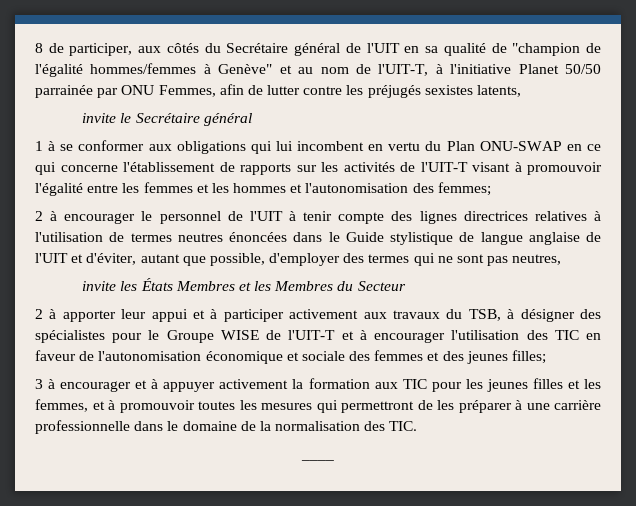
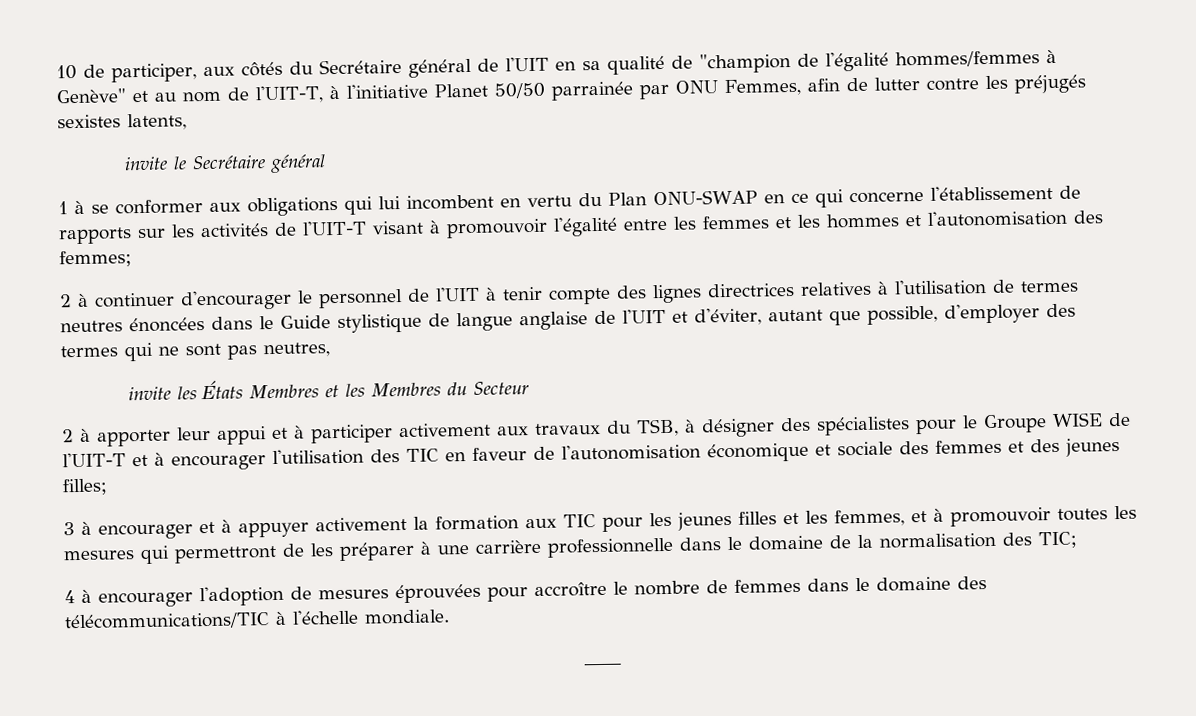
- 8 de participer, aux côtés du Secrétaire général de l'UIT en sa qualité de "champion de l'égalité hommes/femmes à Genève" et au nom de l'UIT-T, à l'initiative Planet 50/50 parrainée par ONU Femmes, afin de lutter contre les préjugés sexistes latents,
+ 10 de participer, aux côtés du Secrétaire général de l'UIT en sa qualité de "champion de l'égalité hommes/femmes à Genève" et au nom de l'UIT-T, à l'initiative Planet 50/50 parrainée par ONU Femmes, afin de lutter contre les préjugés sexistes latents,
- 2 à encourager le personnel de l'UIT à tenir compte des lignes directrices relatives à l'utilisation de termes neutres énoncées dans le Guide stylistique de langue anglaise de l'UIT et d'éviter, autant que possible, d'employer des termes qui ne sont pas neutres,
+ 2 à continuer d'encourager le personnel de l'UIT à tenir compte des lignes directrices relatives à l'utilisation de termes neutres énoncées dans le Guide stylistique de langue anglaise de l'UIT et d'éviter, autant que possible, d'employer des termes qui ne sont pas neutres,
- 3 à encourager et à appuyer activement la formation aux TIC pour les jeunes filles et les femmes, et à promouvoir toutes les mesures qui permettront de les préparer à une carrière professionnelle dans le domaine de la normalisation des TIC.
+ 3 à encourager et à appuyer activement la formation aux TIC pour les jeunes filles et les femmes, et à promouvoir toutes les mesures qui permettront de les préparer à une carrière professionnelle dans le domaine de la normalisation des TIC;
+ 4 à encourager l'adoption de mesures éprouvées pour accroître le nombre de femmes dans le domaine des télécommunications/TIC à l'échelle mondiale.

